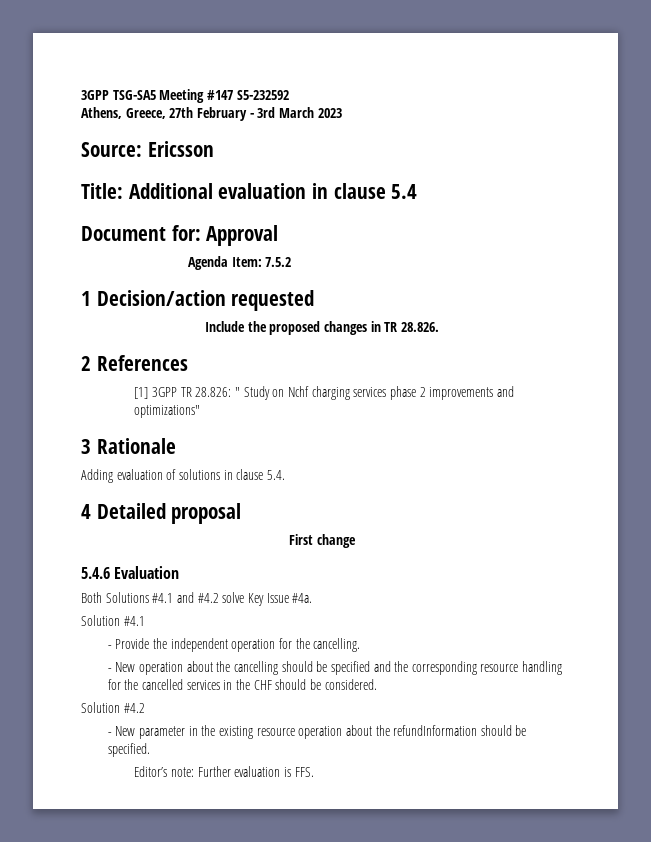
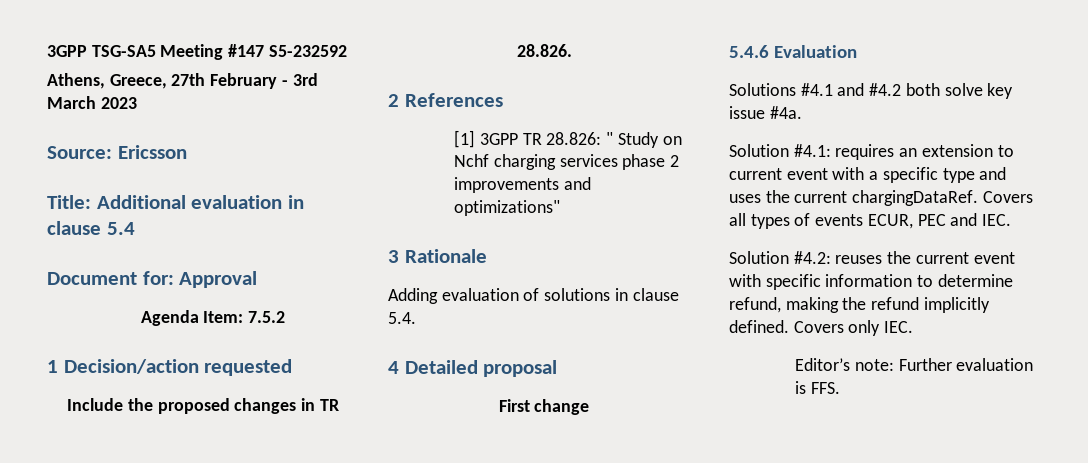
- Both Solutions #4.1 and #4.2 solve Key Issue #4a.
- Solution #4.1
- - Provide the independent operation for the cancelling.
- - New operation about the cancelling should be specified and the corresponding resource handling for the cancelled services in the CHF should be considered.
- Solution #4.2
- - New parameter in the existing resource operation about the refundInformation should be specified.
+ Solutions #4.1 and #4.2 both solve key issue #4a.
+ Solution #4.1: requires an extension to current event with a specific type and uses the current chargingDataRef. Covers all types of events ECUR, PEC and IEC.
+ Solution #4.2: reuses the current event with specific information to determine refund, making the refund implicitly defined. Covers only IEC.

